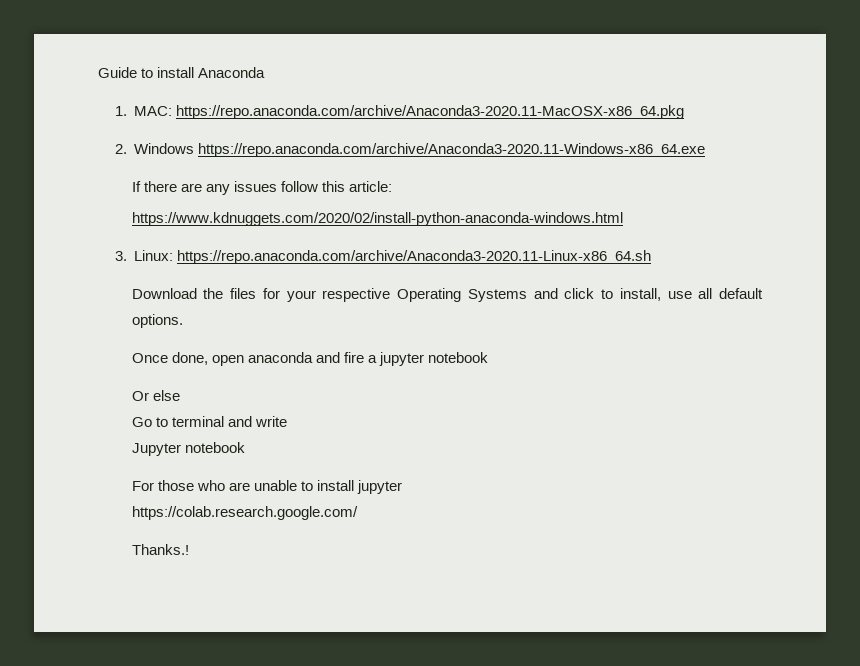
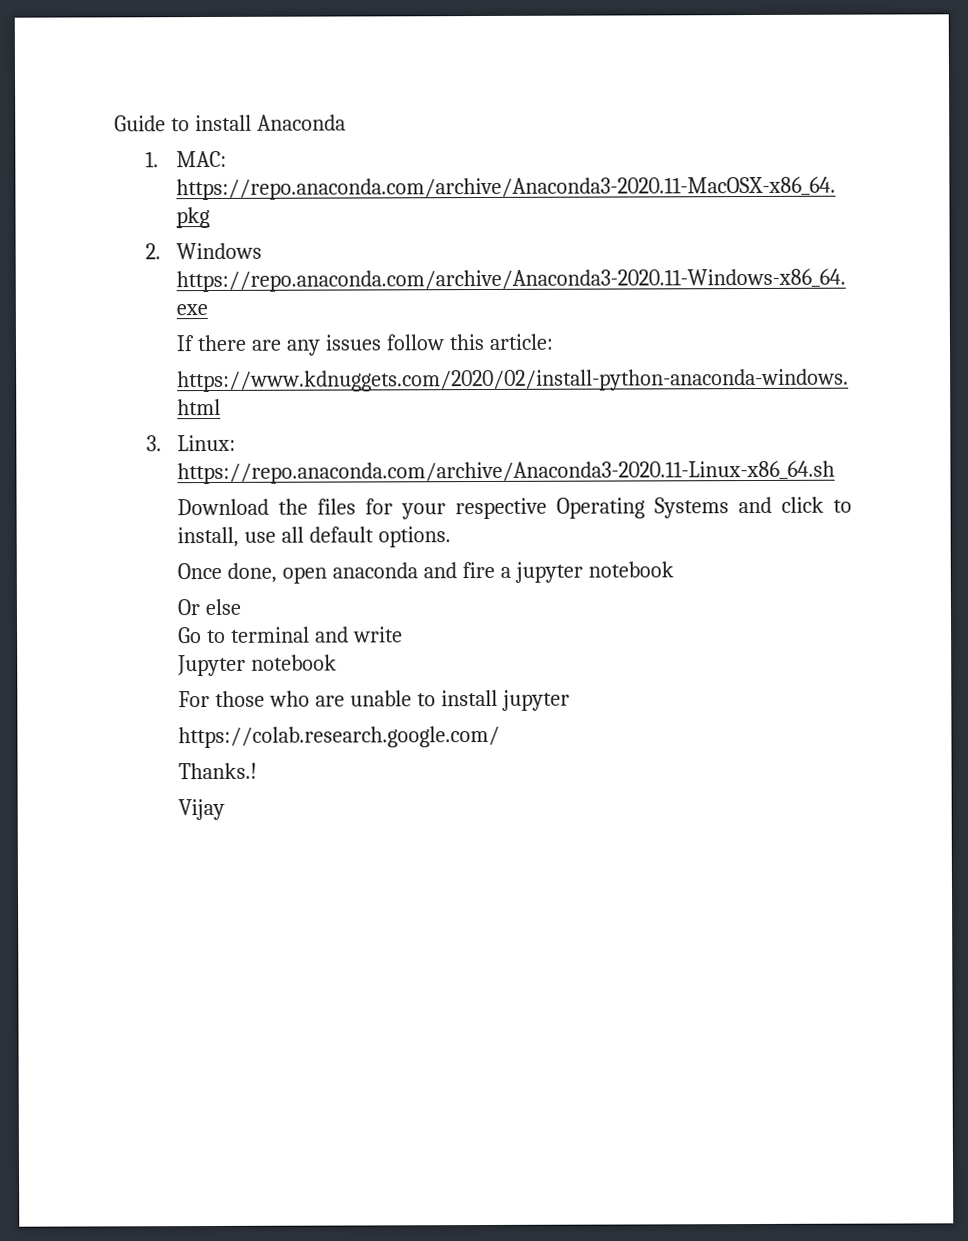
+ Vijay

